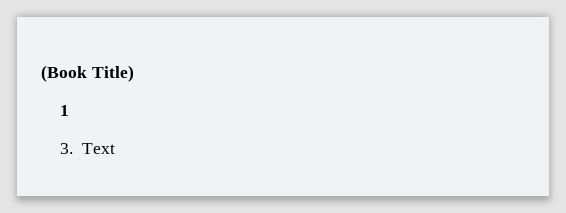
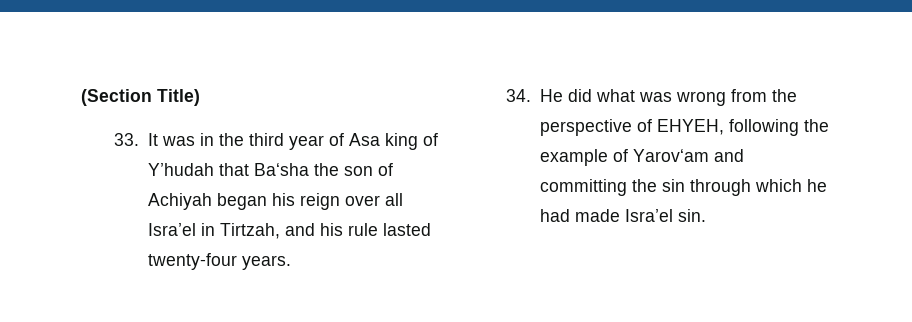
- (Book Title)
+ (Section Title)
- 1
- 3. Text
+ 33. It was in the third year of Asa king of Y’hudah that Ba‘sha the son of Achiyah began his reign over all Isra’el in Tirtzah, and his rule lasted twenty-four years.
+ 34. He did what was wrong from the perspective of EHYEH, following the example of Yarov‘am and committing the sin through which he had made Isra’el sin.

